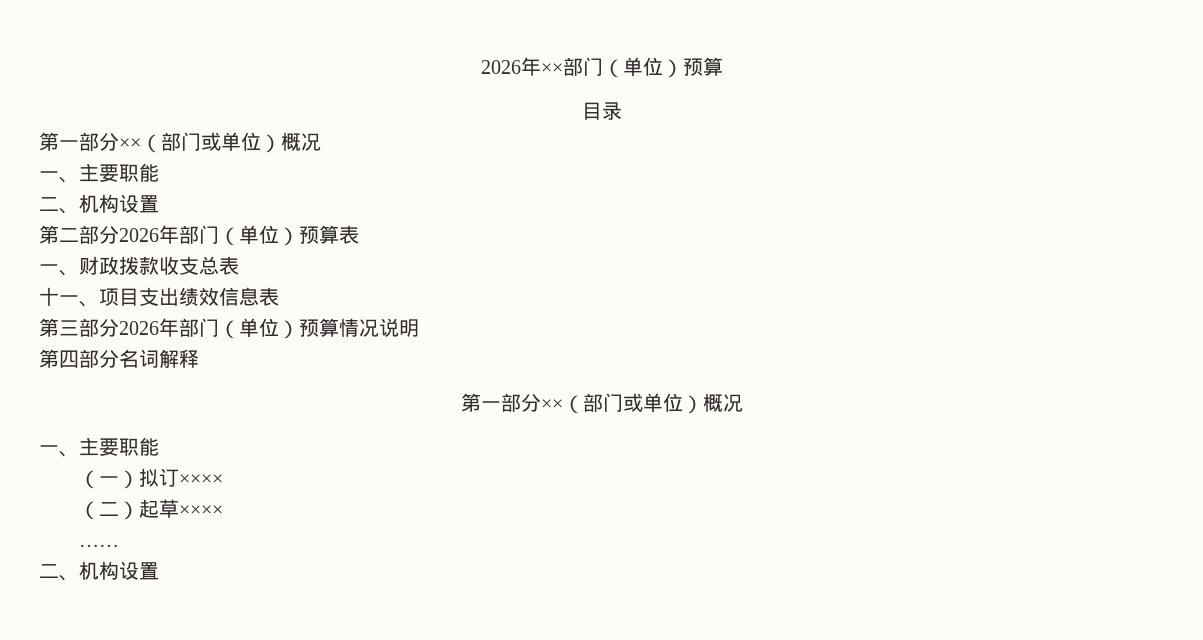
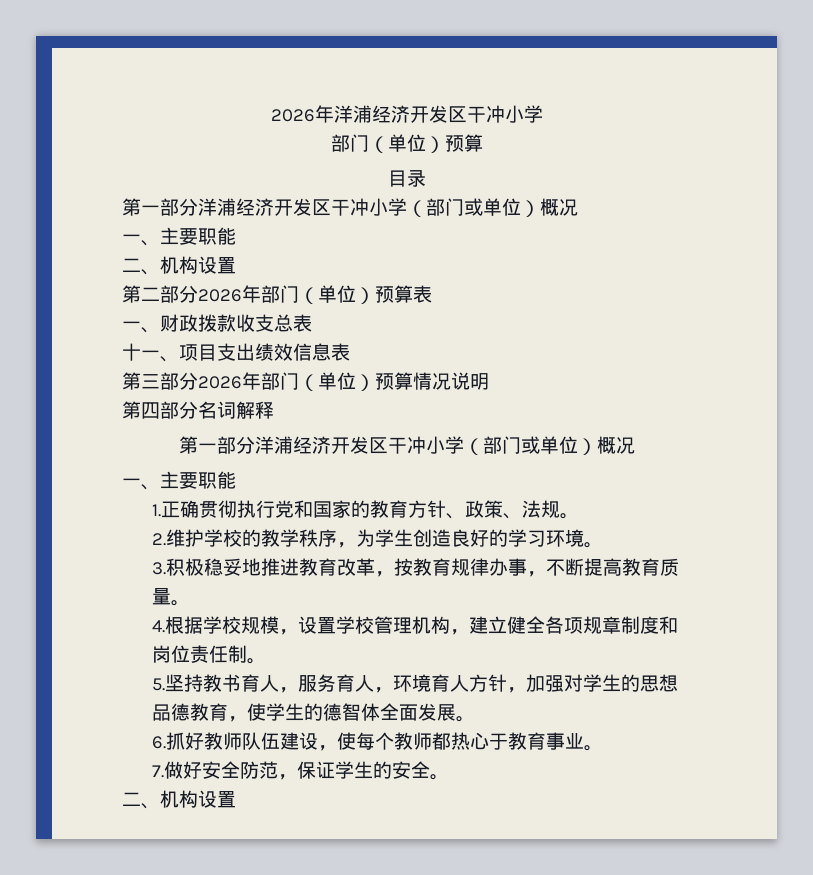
- 2026年××部门（单位）预算
+ 2026年洋浦经济开发区干冲小学
+ 部门（单位）预算
  目录
- 第一部分××（部门或单位）概况
+ 第一部分洋浦经济开发区干冲小学（部门或单位）概况
  第四部分名词解释
- 第一部分××（部门或单位）概况
+ 第一部分洋浦经济开发区干冲小学（部门或单位）概况
  一、主要职能
- （一）拟订××××
- （二）起草××××
- ……
+ 1.正确贯彻执行党和国家的教育方针、政策、法规。
+ 2.维护学校的教学秩序，为学生创造良好的学习环境。
+ 3.积极稳妥地推进教育改革，按教育规律办事，不断提高教育质量。
+ 4.根据学校规模，设置学校管理机构，建立健全各项规章制度和岗位责任制。
+ 5.坚持教书育人，服务育人，环境育人方针，加强对学生的思想品德教育，使学生的德智体全面发展。
+ 6.抓好教师队伍建设，使每个教师都热心于教育事业。
+ 7.做好安全防范，保证学生的安全。

